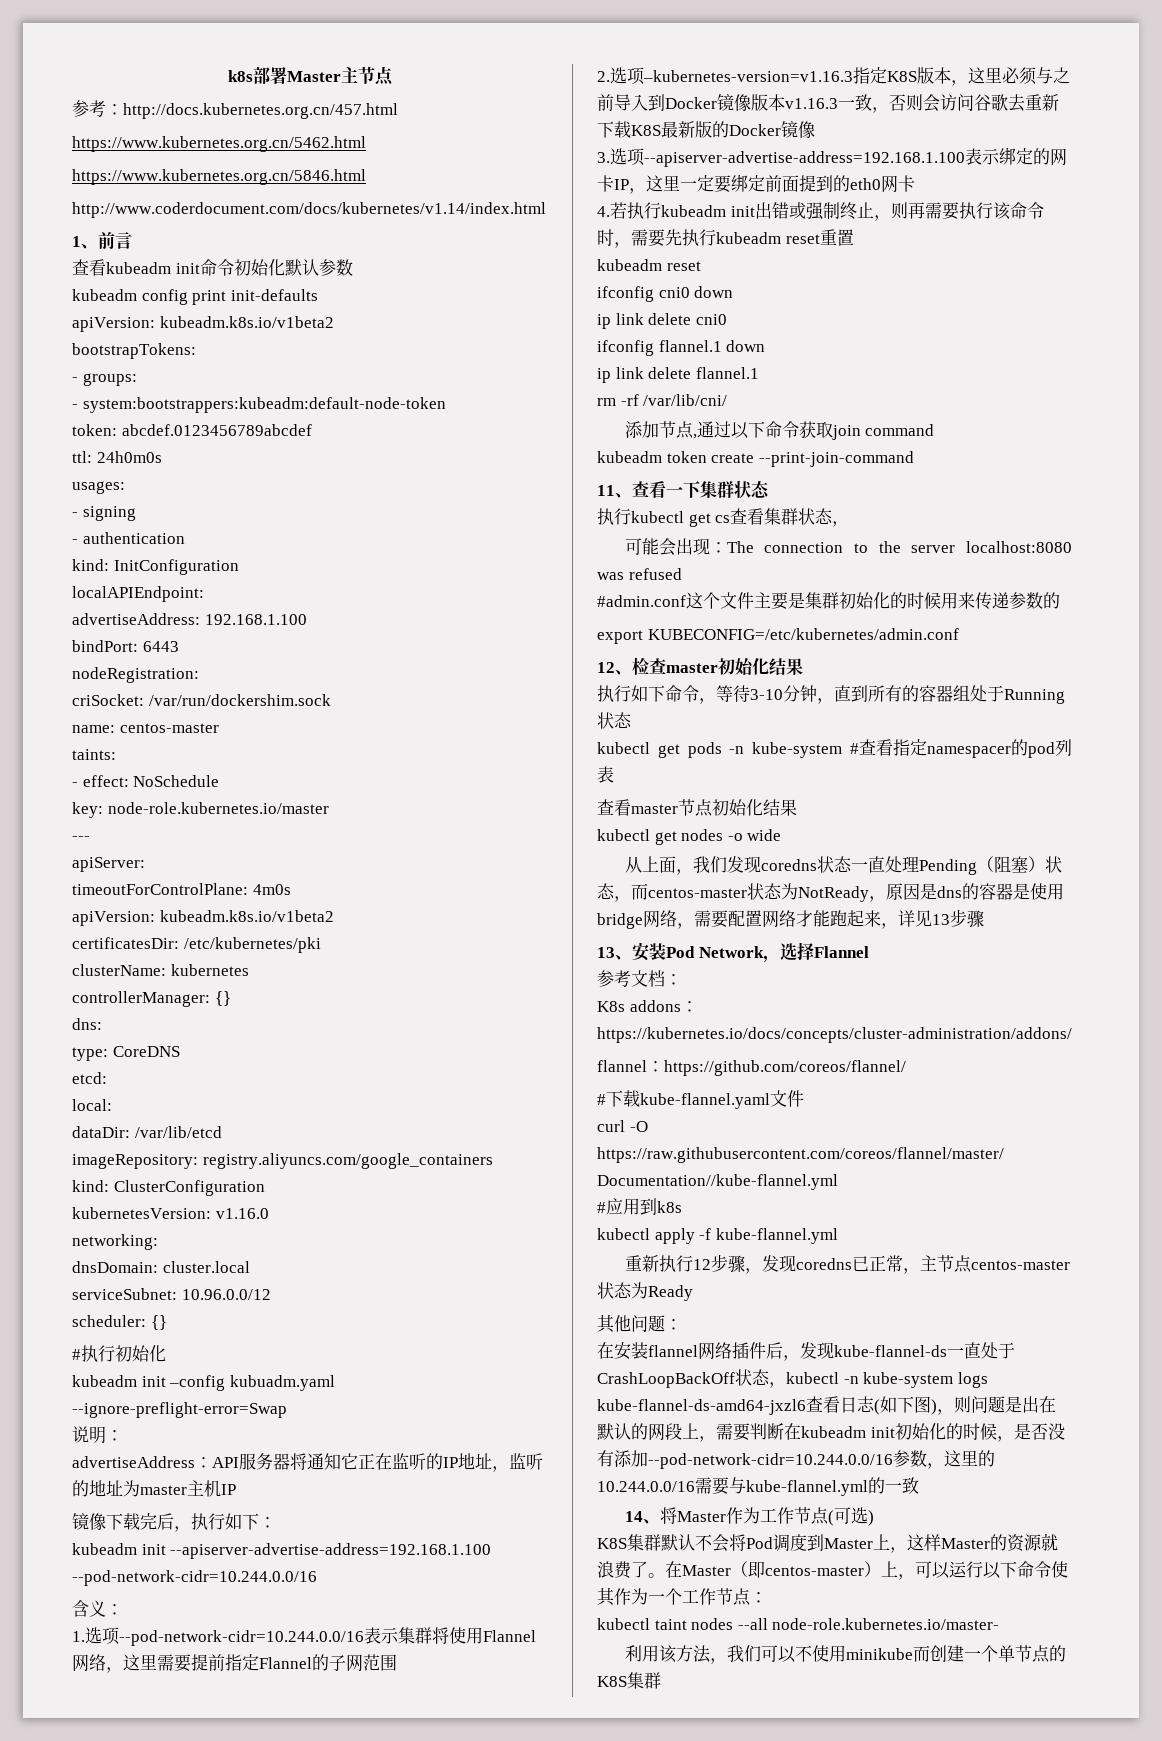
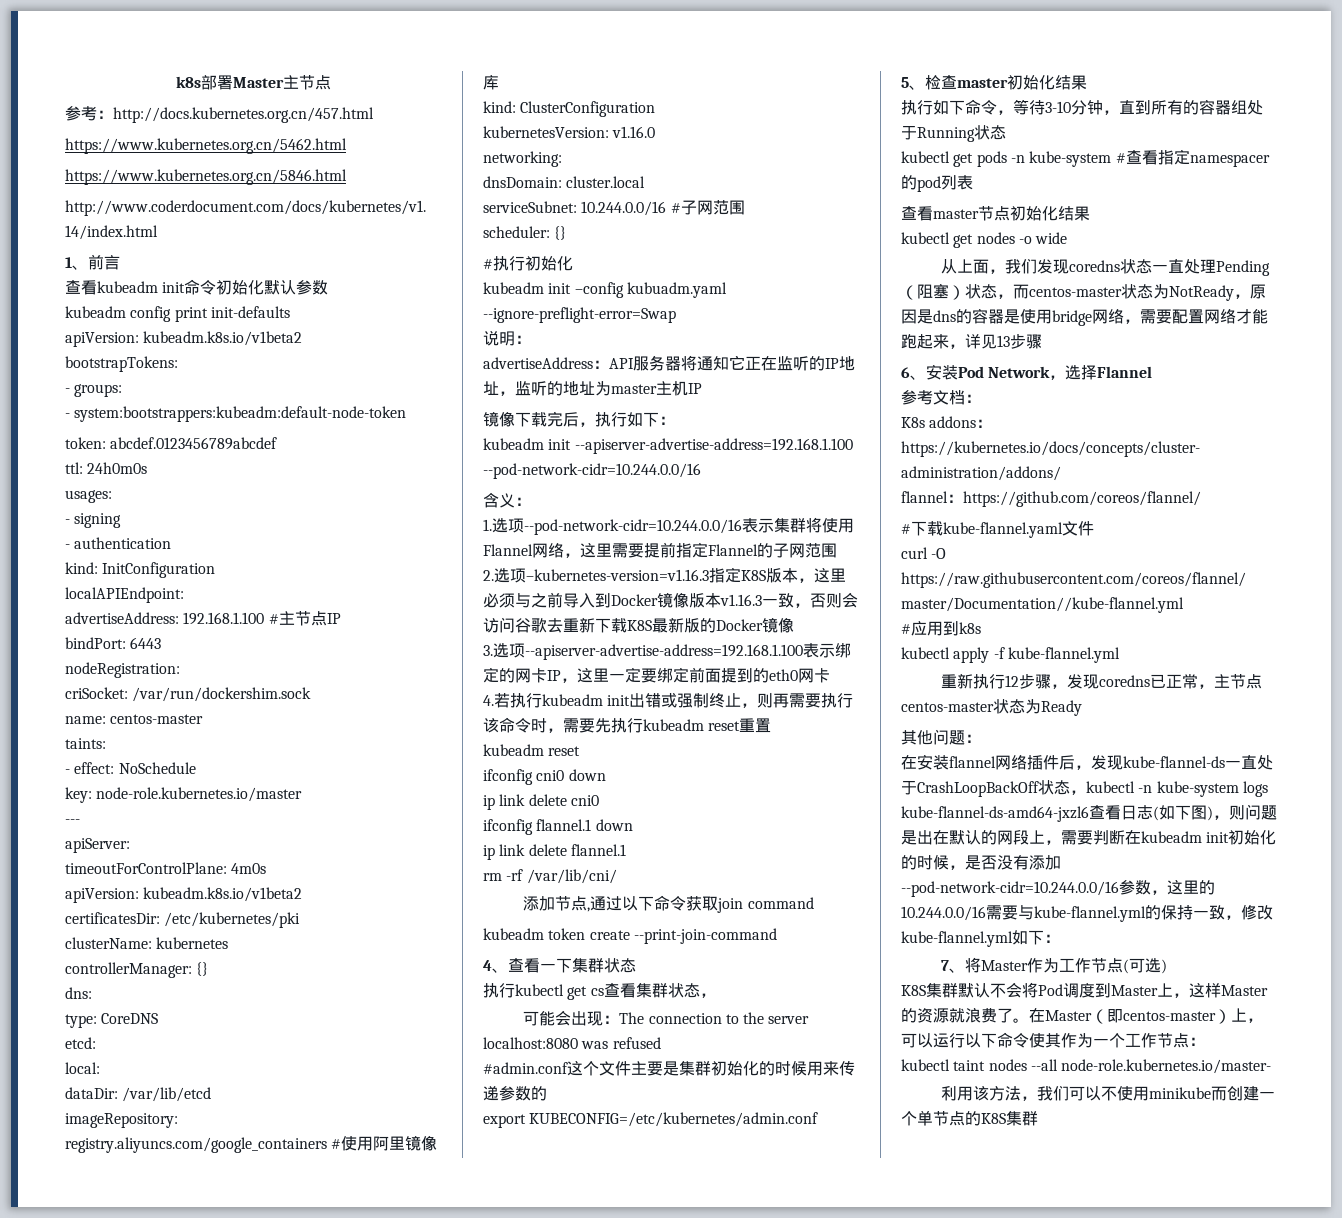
- advertiseAddress: 192.168.1.100
+ advertiseAddress: 192.168.1.100 #主节点IP
- imageRepository: registry.aliyuncs.com/google_containers
+ imageRepository: registry.aliyuncs.com/google_containers #使用阿里镜像库
- serviceSubnet: 10.96.0.0/12
+ serviceSubnet: 10.244.0.0/16 #子网范围
- 11、查看一下集群状态
+ 4、查看一下集群状态
- 12、检查master初始化结果
+ 5、检查master初始化结果
- 13、安装Pod Network，选择Flannel
+ 6、安装Pod Network，选择Flannel
- 在安装flannel网络插件后，发现kube-flannel-ds一直处于CrashLoopBackOff状态，kubectl -n kube-system logs kube-flannel-ds-amd64-jxzl6查看日志(如下图)，则问题是出在默认的网段上，需要判断在kubeadm init初始化的时候，是否没有添加--pod-network-cidr=10.244.0.0/16参数，这里的10.244.0.0/16需要与kube-flannel.yml的一致
- 14、将Master作为工作节点(可选)
+ 在安装flannel网络插件后，发现kube-flannel-ds一直处于CrashLoopBackOff状态，kubectl -n kube-system logs kube-flannel-ds-amd64-jxzl6查看日志(如下图)，则问题是出在默认的网段上，需要判断在kubeadm init初始化的时候，是否没有添加--pod-network-cidr=10.244.0.0/16参数，这里的10.244.0.0/16需要与kube-flannel.yml的保持一致，修改kube-flannel.yml如下：
+ 7、将Master作为工作节点(可选)

